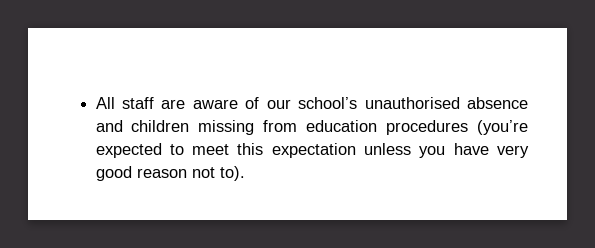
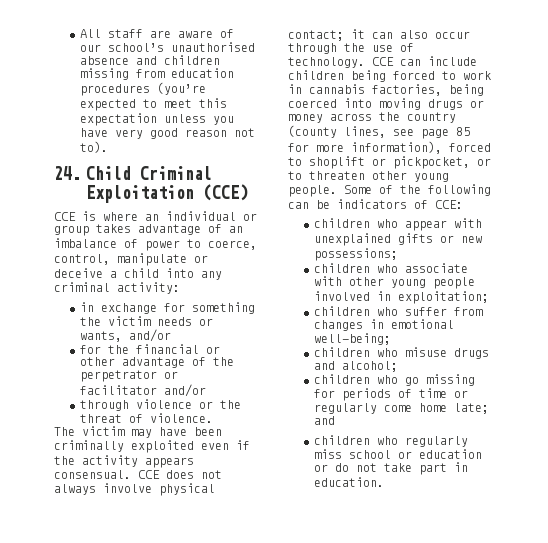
+ 24. Child Criminal Exploitation (CCE)
+ CCE is where an individual or group takes advantage of an imbalance of power to coerce, control, manipulate or deceive a child into any criminal activity:
+ in exchange for something the victim needs or wants, and/or
+ for the financial or other advantage of the perpetrator or facilitator and/or
+ through violence or the threat of violence.
+ The victim may have been criminally exploited even if the activity appears consensual. CCE does not always involve physical contact; it can also occur through the use of technology. CCE can include children being forced to work in cannabis factories, being coerced into moving drugs or money across the country (county lines, see page 85 for more information), forced to shoplift or pickpocket, or to threaten other young people. Some of the following can be indicators of CCE:
+ children who appear with unexplained gifts or new possessions;
+ children who associate with other young people involved in exploitation;
+ children who suffer from changes in emotional well-being;
+ children who misuse drugs and alcohol;
+ children who go missing for periods of time or regularly come home late; and
+ children who regularly miss school or education or do not take part in education.

